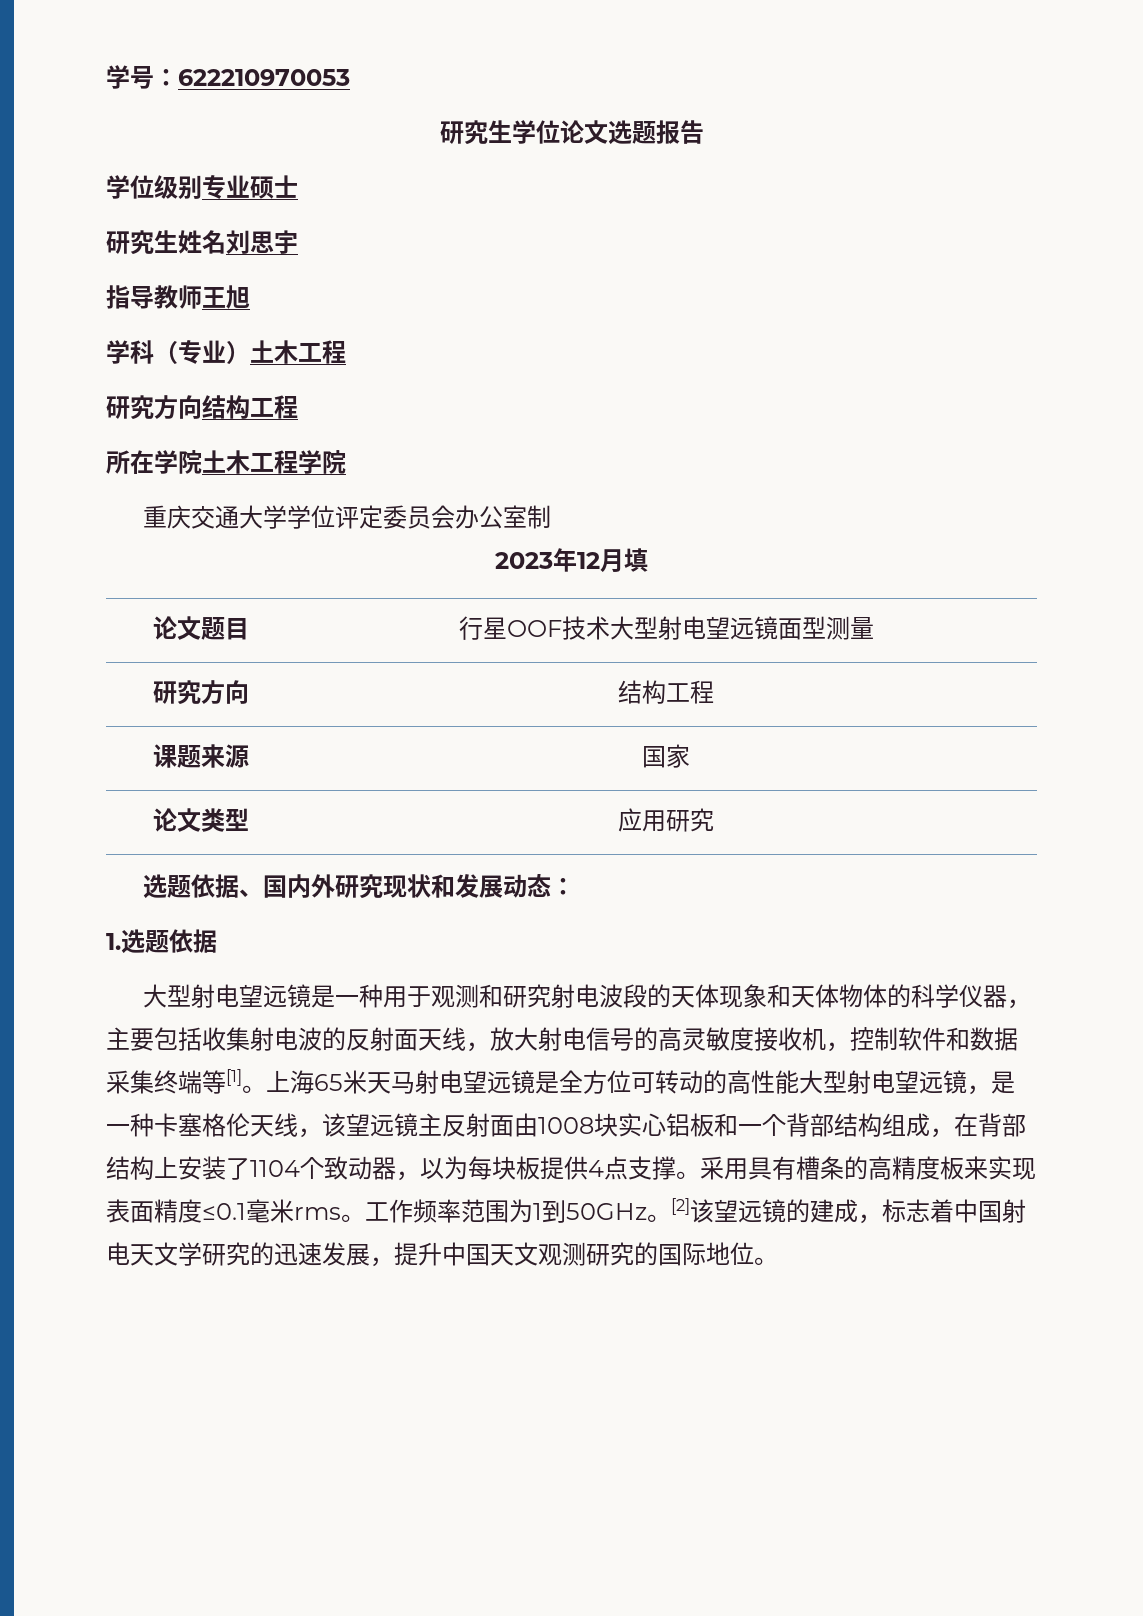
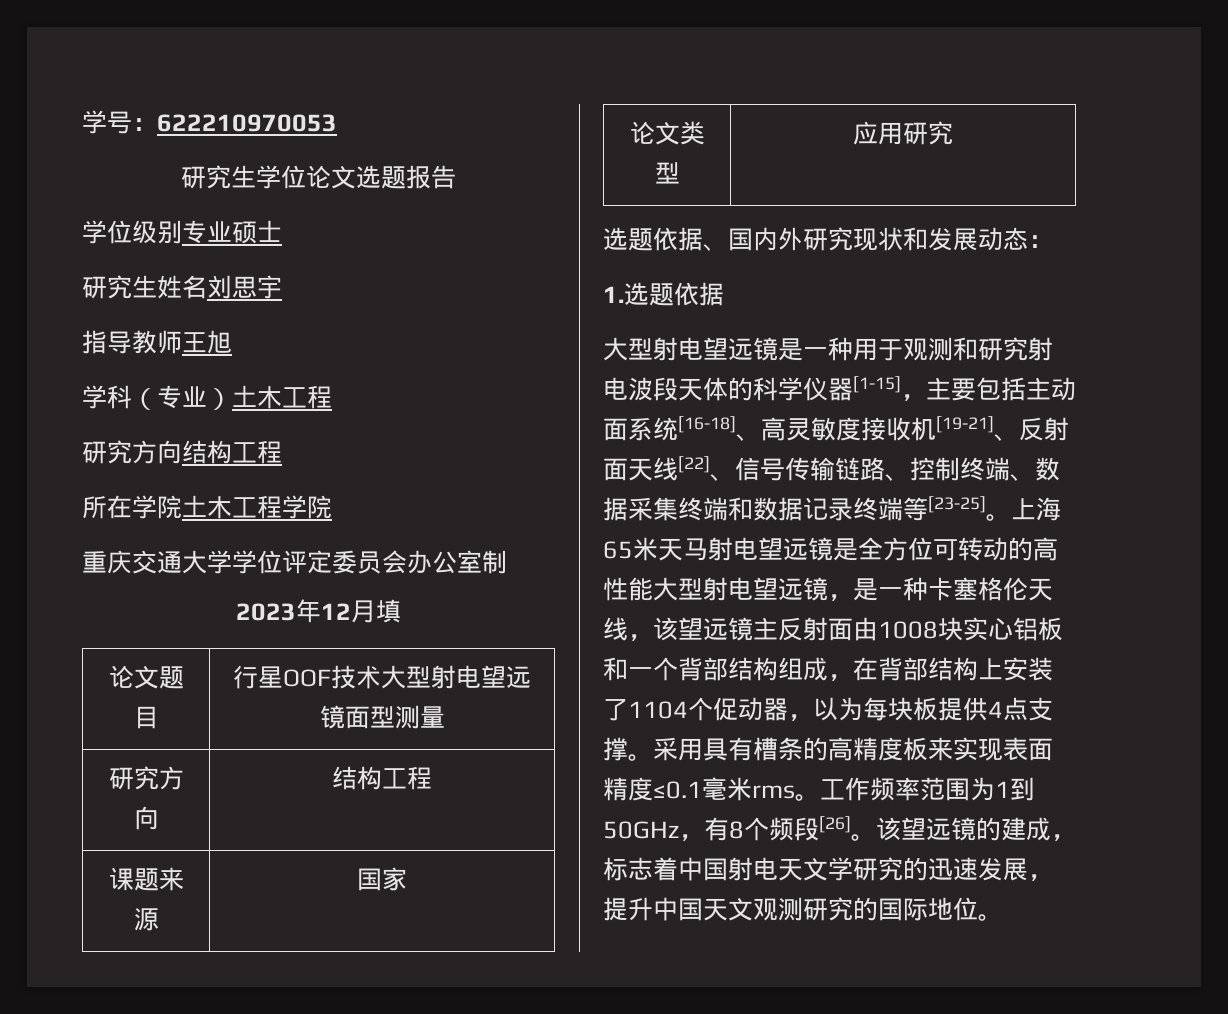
- 大型射电望远镜是一种用于观测和研究射电波段的天体现象和天体物体的科学仪器，主要包括收集射电波的反射面天线，放大射电信号的高灵敏度接收机，控制软件和数据采集终端等[1]。
+ 大型射电望远镜是一种用于观测和研究射电波段天体的科学仪器[1-15]，主要包括主动面系统[16-18]、高灵敏度接收机[19-21]、反射面天线[22]、信号传输链路、控制终端、数据采集终端和数据记录终端等[23-25]。
- 上海65米天马射电望远镜是全方位可转动的高性能大型射电望远镜，是一种卡塞格伦天线，该望远镜主反射面由1008块实心铝板和一个背部结构组成，在背部结构上安装了1104个致动器，以为每块板提供4点支撑。
+ 上海65米天马射电望远镜是全方位可转动的高性能大型射电望远镜，是一种卡塞格伦天线，该望远镜主反射面由1008块实心铝板和一个背部结构组成，在背部结构上安装了1104个促动器，以为每块板提供4点支撑。
- 工作频率范围为1到50GHz。[2]该望远镜的建成，标志着中国射电天文学研究的迅速发展，提升中国天文观测研究的国际地位。
+ 工作频率范围为1到50GHz，有8个频段[26]。该望远镜的建成，标志着中国射电天文学研究的迅速发展，提升中国天文观测研究的国际地位。

